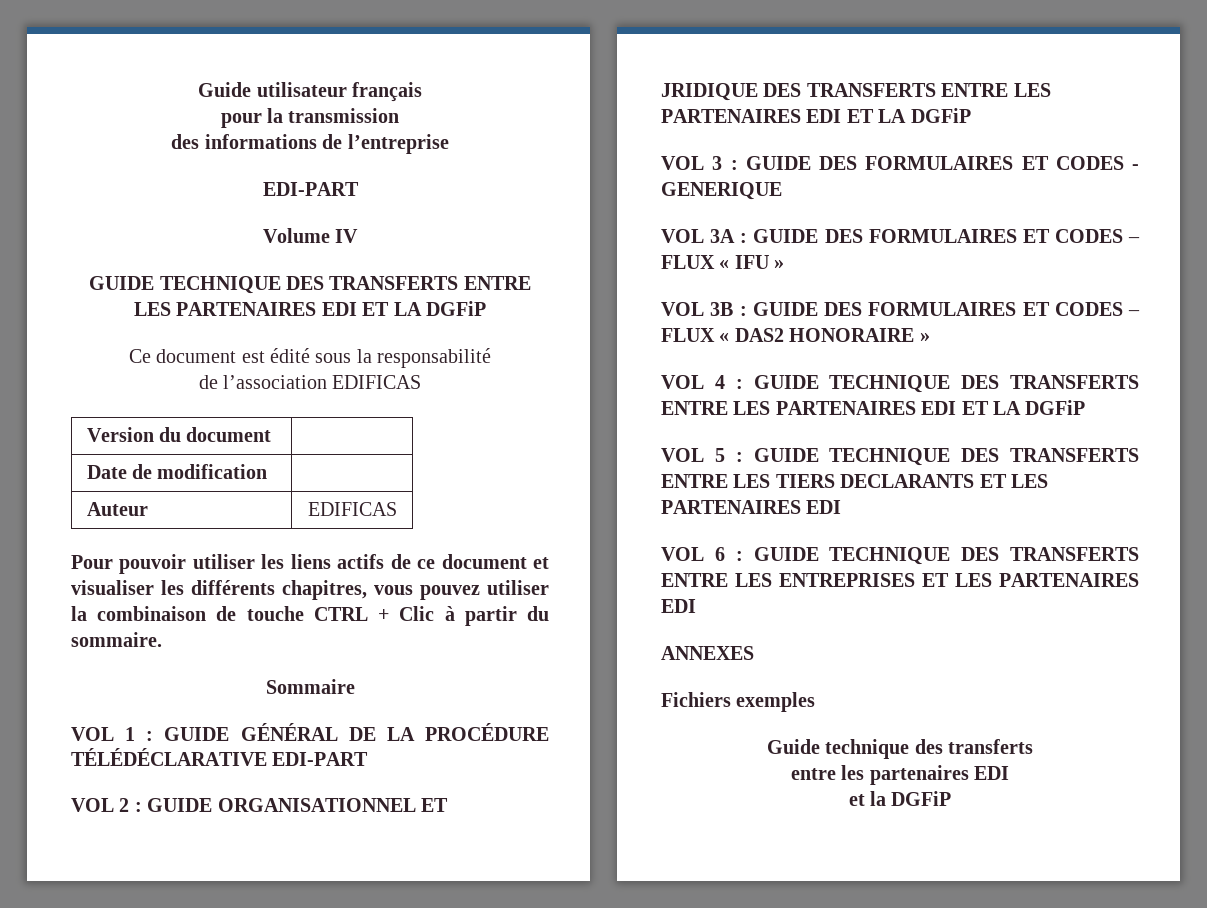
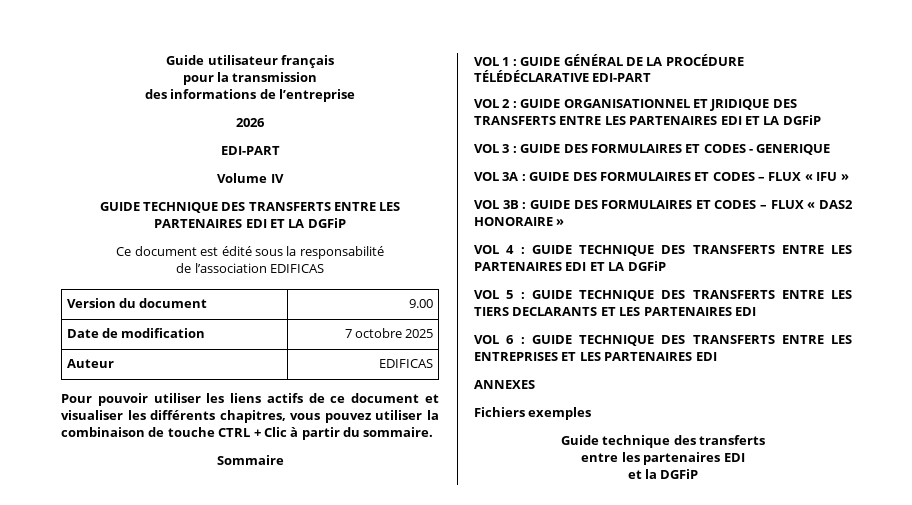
+ 2026
- Version du document |
+ Version du document | 9.00
- Date de modification |
+ Date de modification | 7 octobre 2025

